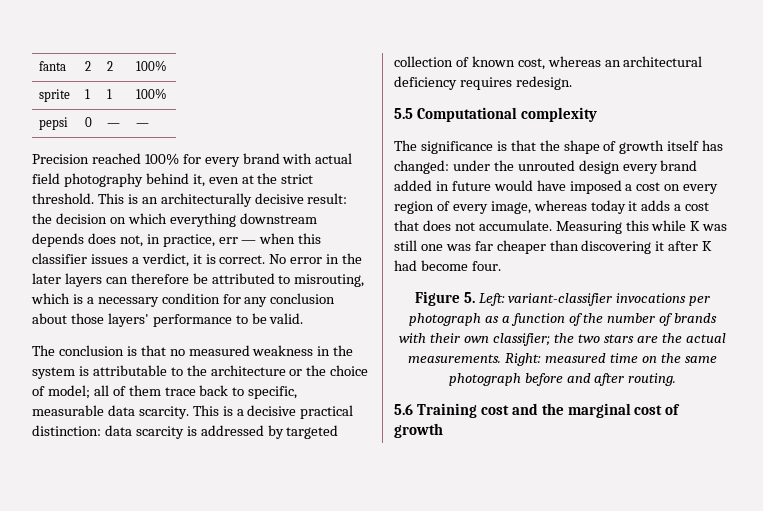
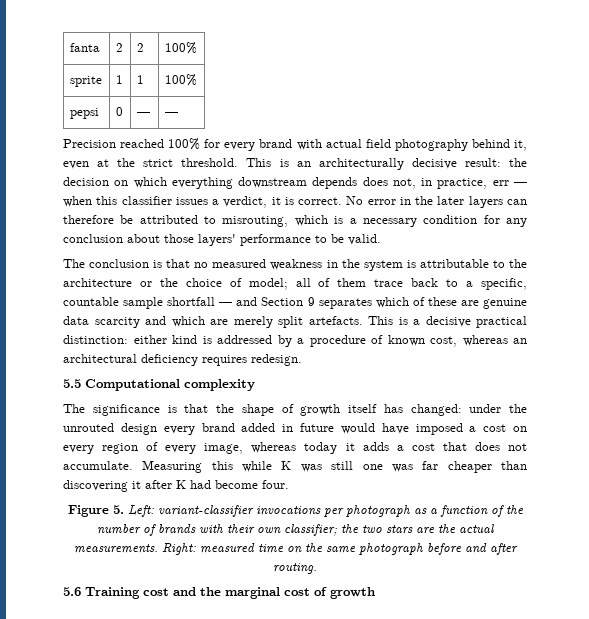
- The conclusion is that no measured weakness in the system is attributable to the architecture or the choice of model; all of them trace back to specific, measurable data scarcity.
+ The conclusion is that no measured weakness in the system is attributable to the architecture or the choice of model; all of them trace back to a specific, countable sample shortfall — and Section 9 separates which of these are genuine data scarcity and which are merely split artefacts.
- This is a decisive practical distinction: data scarcity is addressed by targeted collection of known cost, whereas an architectural deficiency requires redesign.
+ This is a decisive practical distinction: either kind is addressed by a procedure of known cost, whereas an architectural deficiency requires redesign.

